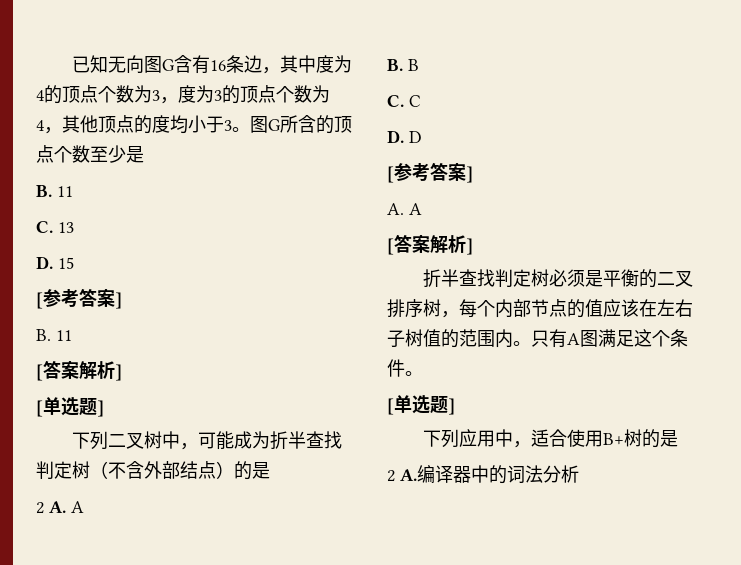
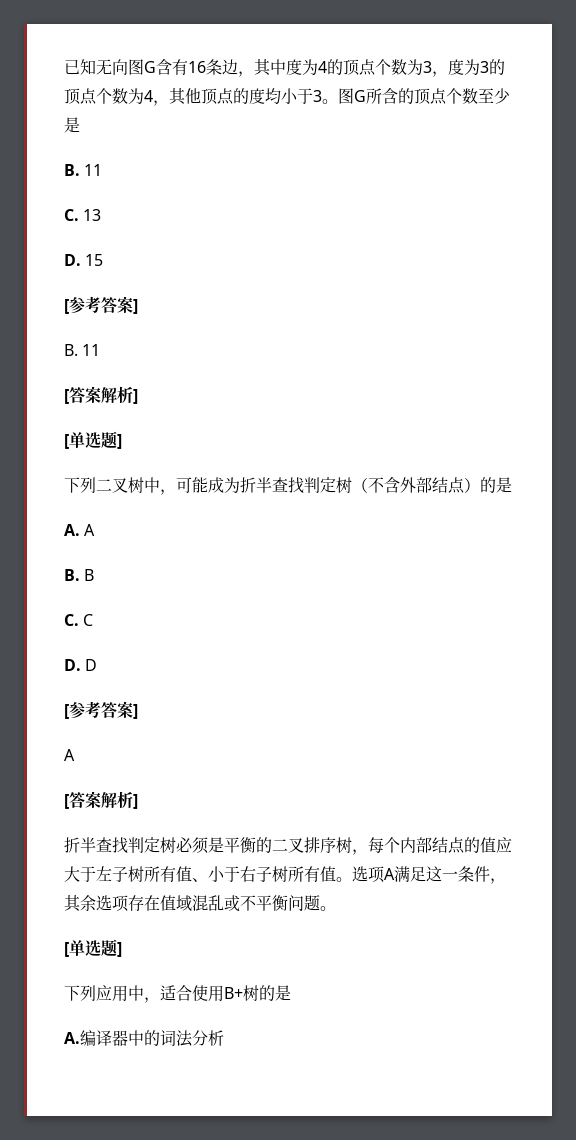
- 2 A. A
+ A. A
  D. D
  [参考答案]
- A. A
+ A
- 折半查找判定树必须是平衡的二叉排序树，每个内部节点的值应该在左右子树值的范围内。只有A图满足这个条件。
+ 折半查找判定树必须是平衡的二叉排序树，每个内部结点的值应大于左子树所有值、小于右子树所有值。选项A满足这一条件，其余选项存在值域混乱或不平衡问题。
- 2 A.编译器中的词法分析
+ A.编译器中的词法分析

